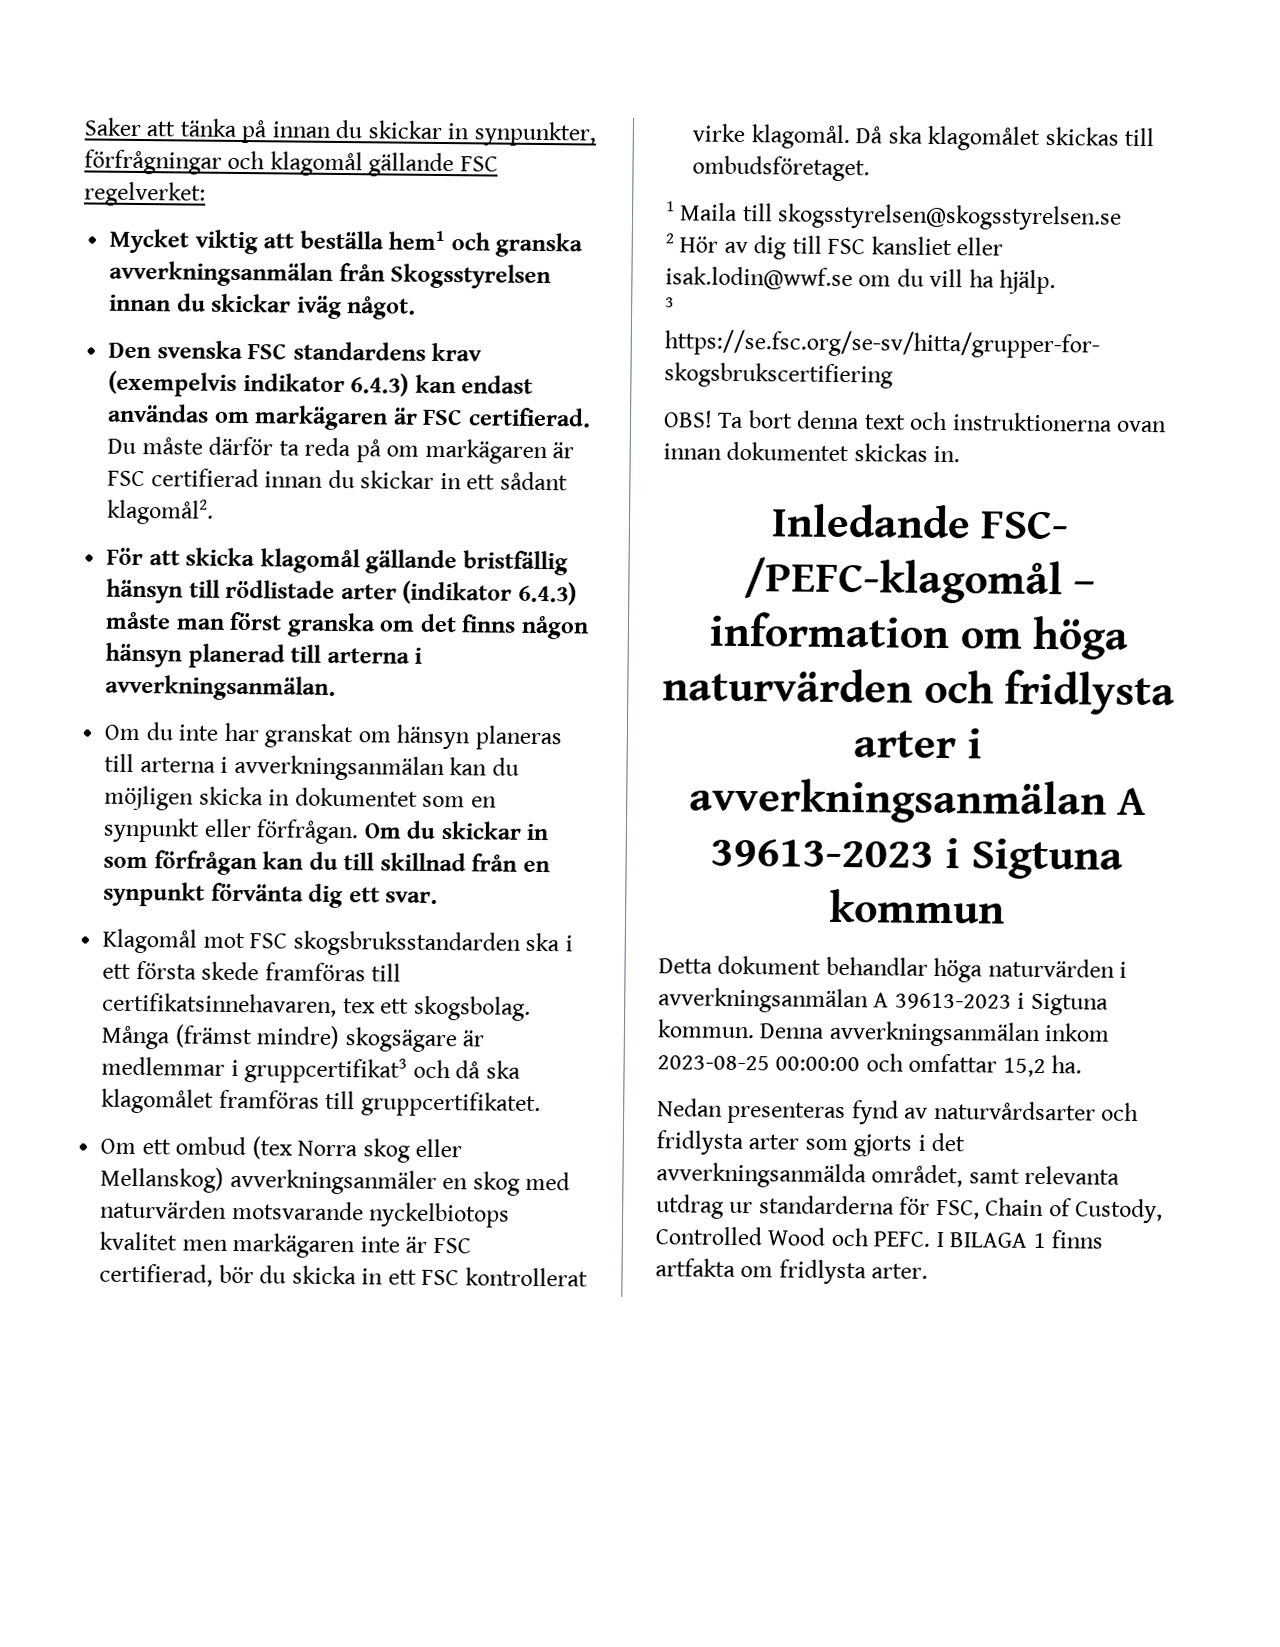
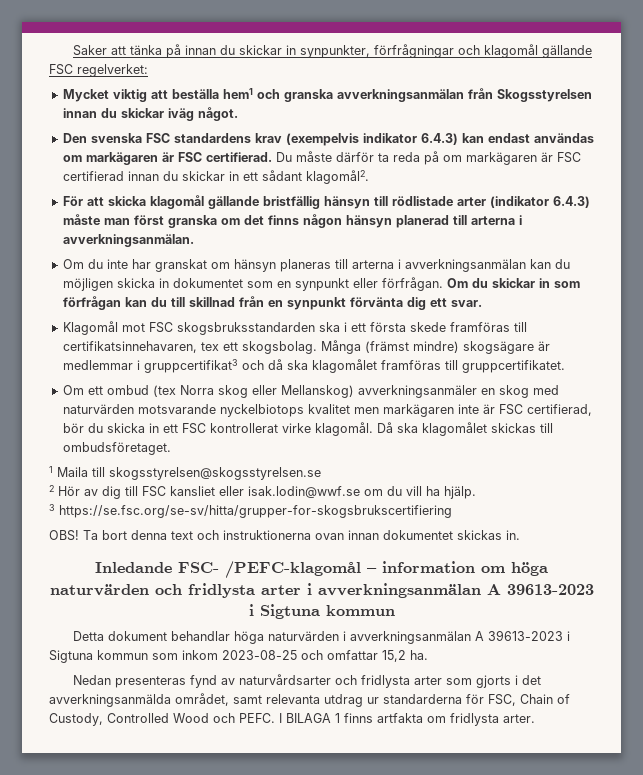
- Detta dokument behandlar höga naturvärden i avverkningsanmälan A 39613-2023 i Sigtuna kommun. Denna avverkningsanmälan inkom 2023-08-25 00:00:00 och omfattar 15,2 ha.
+ Detta dokument behandlar höga naturvärden i avverkningsanmälan A 39613-2023 i Sigtuna kommun som inkom 2023-08-25 och omfattar 15,2 ha.

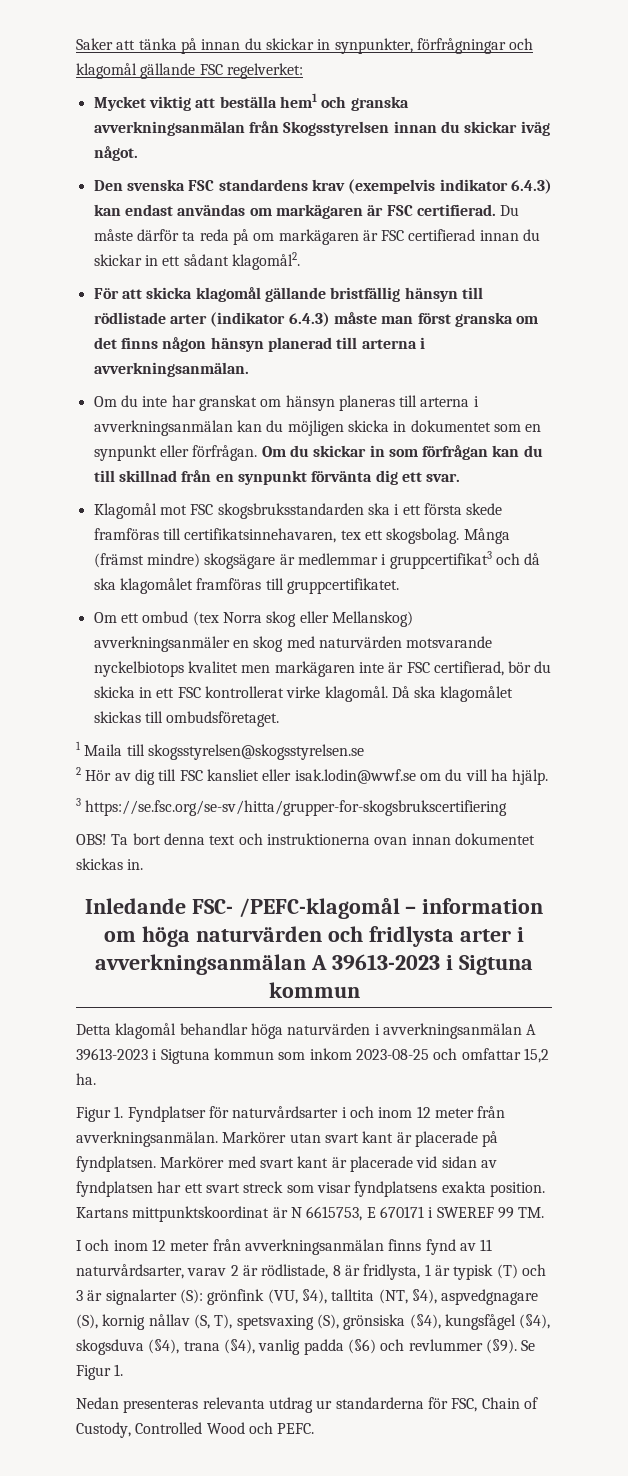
- Detta dokument behandlar höga naturvärden i avverkningsanmälan A 39613-2023 i Sigtuna kommun som inkom 2023-08-25 och omfattar 15,2 ha.
+ Detta klagomål behandlar höga naturvärden i avverkningsanmälan A 39613-2023 i Sigtuna kommun som inkom 2023-08-25 och omfattar 15,2 ha.
- Nedan presenteras fynd av naturvårdsarter och fridlysta arter som gjorts i det avverkningsanmälda området, samt relevanta utdrag ur standarderna för FSC, Chain of Custody, Controlled Wood och PEFC. I BILAGA 1 finns artfakta om fridlysta arter.
+ Figur 1. Fyndplatser för naturvårdsarter i och inom 12 meter från avverkningsanmälan. Markörer utan svart kant är placerade på fyndplatsen. Markörer med svart kant är placerade vid sidan av fyndplatsen har ett svart streck som visar fyndplatsens exakta position. Kartans mittpunktskoordinat är N 6615753, E 670171 i SWEREF 99 TM.
+ I och inom 12 meter från avverkningsanmälan finns fynd av 11 naturvårdsarter, varav 2 är rödlistade, 8 är fridlysta, 1 är typisk (T) och 3 är signalarter (S): grönfink (VU, §4), talltita (NT, §4), aspvedgnagare (S), kornig nållav (S, T), spetsvaxing (S), grönsiska (§4), kungsfågel (§4), skogsduva (§4), trana (§4), vanlig padda (§6) och revlummer (§9). Se Figur 1.
+ Nedan presenteras relevanta utdrag ur standarderna för FSC, Chain of Custody, Controlled Wood och PEFC.

